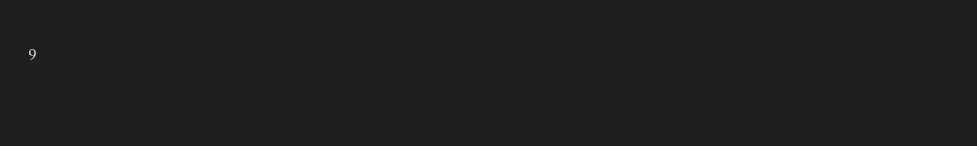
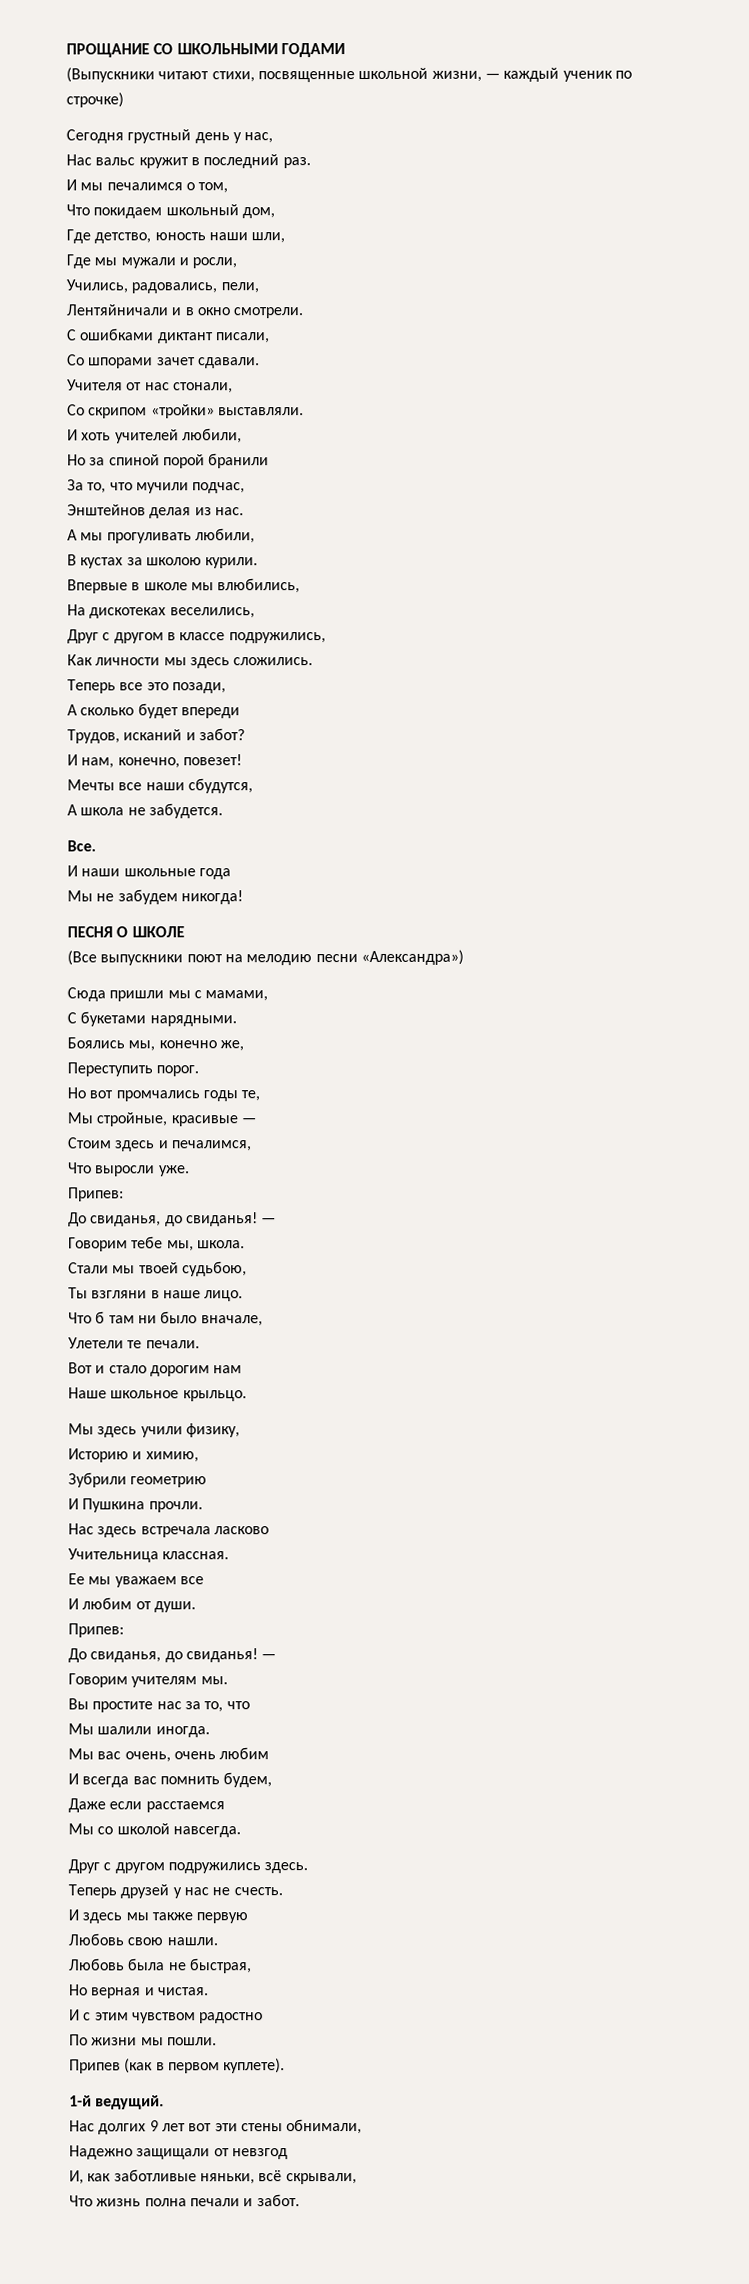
- 9
+ ПРОЩАНИЕ СО ШКОЛЬНЫМИ ГОДАМИ
+ (Выпускники читают стихи, посвященные школьной жизни, — каждый ученик по строчке)
+ Сегодня грустный день у нас,
+ Нас вальс кружит в последний раз.
+ И мы печалимся о том,
+ Что покидаем школьный дом,
+ Где детство, юность наши шли,
+ Где мы мужали и росли,
+ Учились, радовались, пели,
+ Лентяйничали и в окно смотрели.
+ С ошибками диктант писали,
+ Со шпорами зачет сдавали.
+ Учителя от нас стонали,
+ Со скрипом «тройки» выставляли.
+ И хоть учителей любили,
+ Но за спиной порой бранили
+ За то, что мучили подчас,
+ Энштейнов делая из нас.
+ А мы прогуливать любили,
+ В кустах за школою курили.
+ Впервые в школе мы влюбились,
+ На дискотеках веселились,
+ Друг с другом в классе подружились,
+ Как личности мы здесь сложились.
+ Теперь все это позади,
+ А сколько будет впереди
+ Трудов, исканий и забот?
+ И нам, конечно, повезет!
+ Мечты все наши сбудутся,
+ А школа не забудется.
+ Все.
+ И наши школьные года
+ Мы не забудем никогда!
+ ПЕСНЯ О ШКОЛЕ
+ (Все выпускники поют на мелодию песни «Александра»)
+ Сюда пришли мы с мамами,
+ С букетами нарядными.
+ Боялись мы, конечно же,
+ Переступить порог.
+ Но вот промчались годы те,
+ Мы стройные, красивые —
+ Стоим здесь и печалимся,
+ Что выросли уже.
+ Припев:
+ До свиданья, до свиданья! —
+ Говорим тебе мы, школа.
+ Стали мы твоей судьбою,
+ Ты взгляни в наше лицо.
+ Что б там ни было вначале,
+ Улетели те печали.
+ Вот и стало дорогим нам
+ Наше школьное крыльцо.
+ Мы здесь учили физику,
+ Историю и химию,
+ Зубрили геометрию
+ И Пушкина прочли.
+ Нас здесь встречала ласково
+ Учительница классная.
+ Ее мы уважаем все
+ И любим от души.
+ Припев:
+ До свиданья, до свиданья! —
+ Говорим учителям мы.
+ Вы простите нас за то, что
+ Мы шалили иногда.
+ Мы вас очень, очень любим
+ И всегда вас помнить будем,
+ Даже если расстаемся
+ Мы со школой навсегда.
+ Друг с другом подружились здесь.
+ Теперь друзей у нас не счесть.
+ И здесь мы также первую
+ Любовь свою нашли.
+ Любовь была не быстрая,
+ Но верная и чистая.
+ И с этим чувством радостно
+ По жизни мы пошли.
+ Припев (как в первом куплете).
+ 1-й ведущий.
+ Нас долгих 9 лет вот эти стены обнимали,
+ Надежно защищали от невзгод
+ И, как заботливые няньки, всё скрывали,
+ Что жизнь полна печали и забот.

